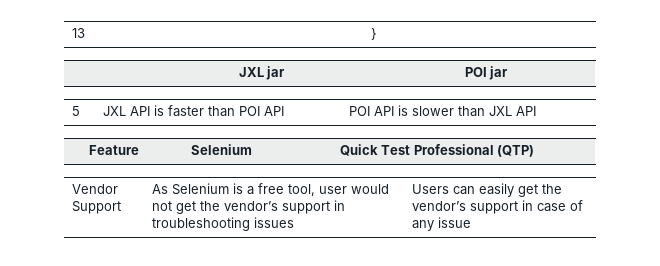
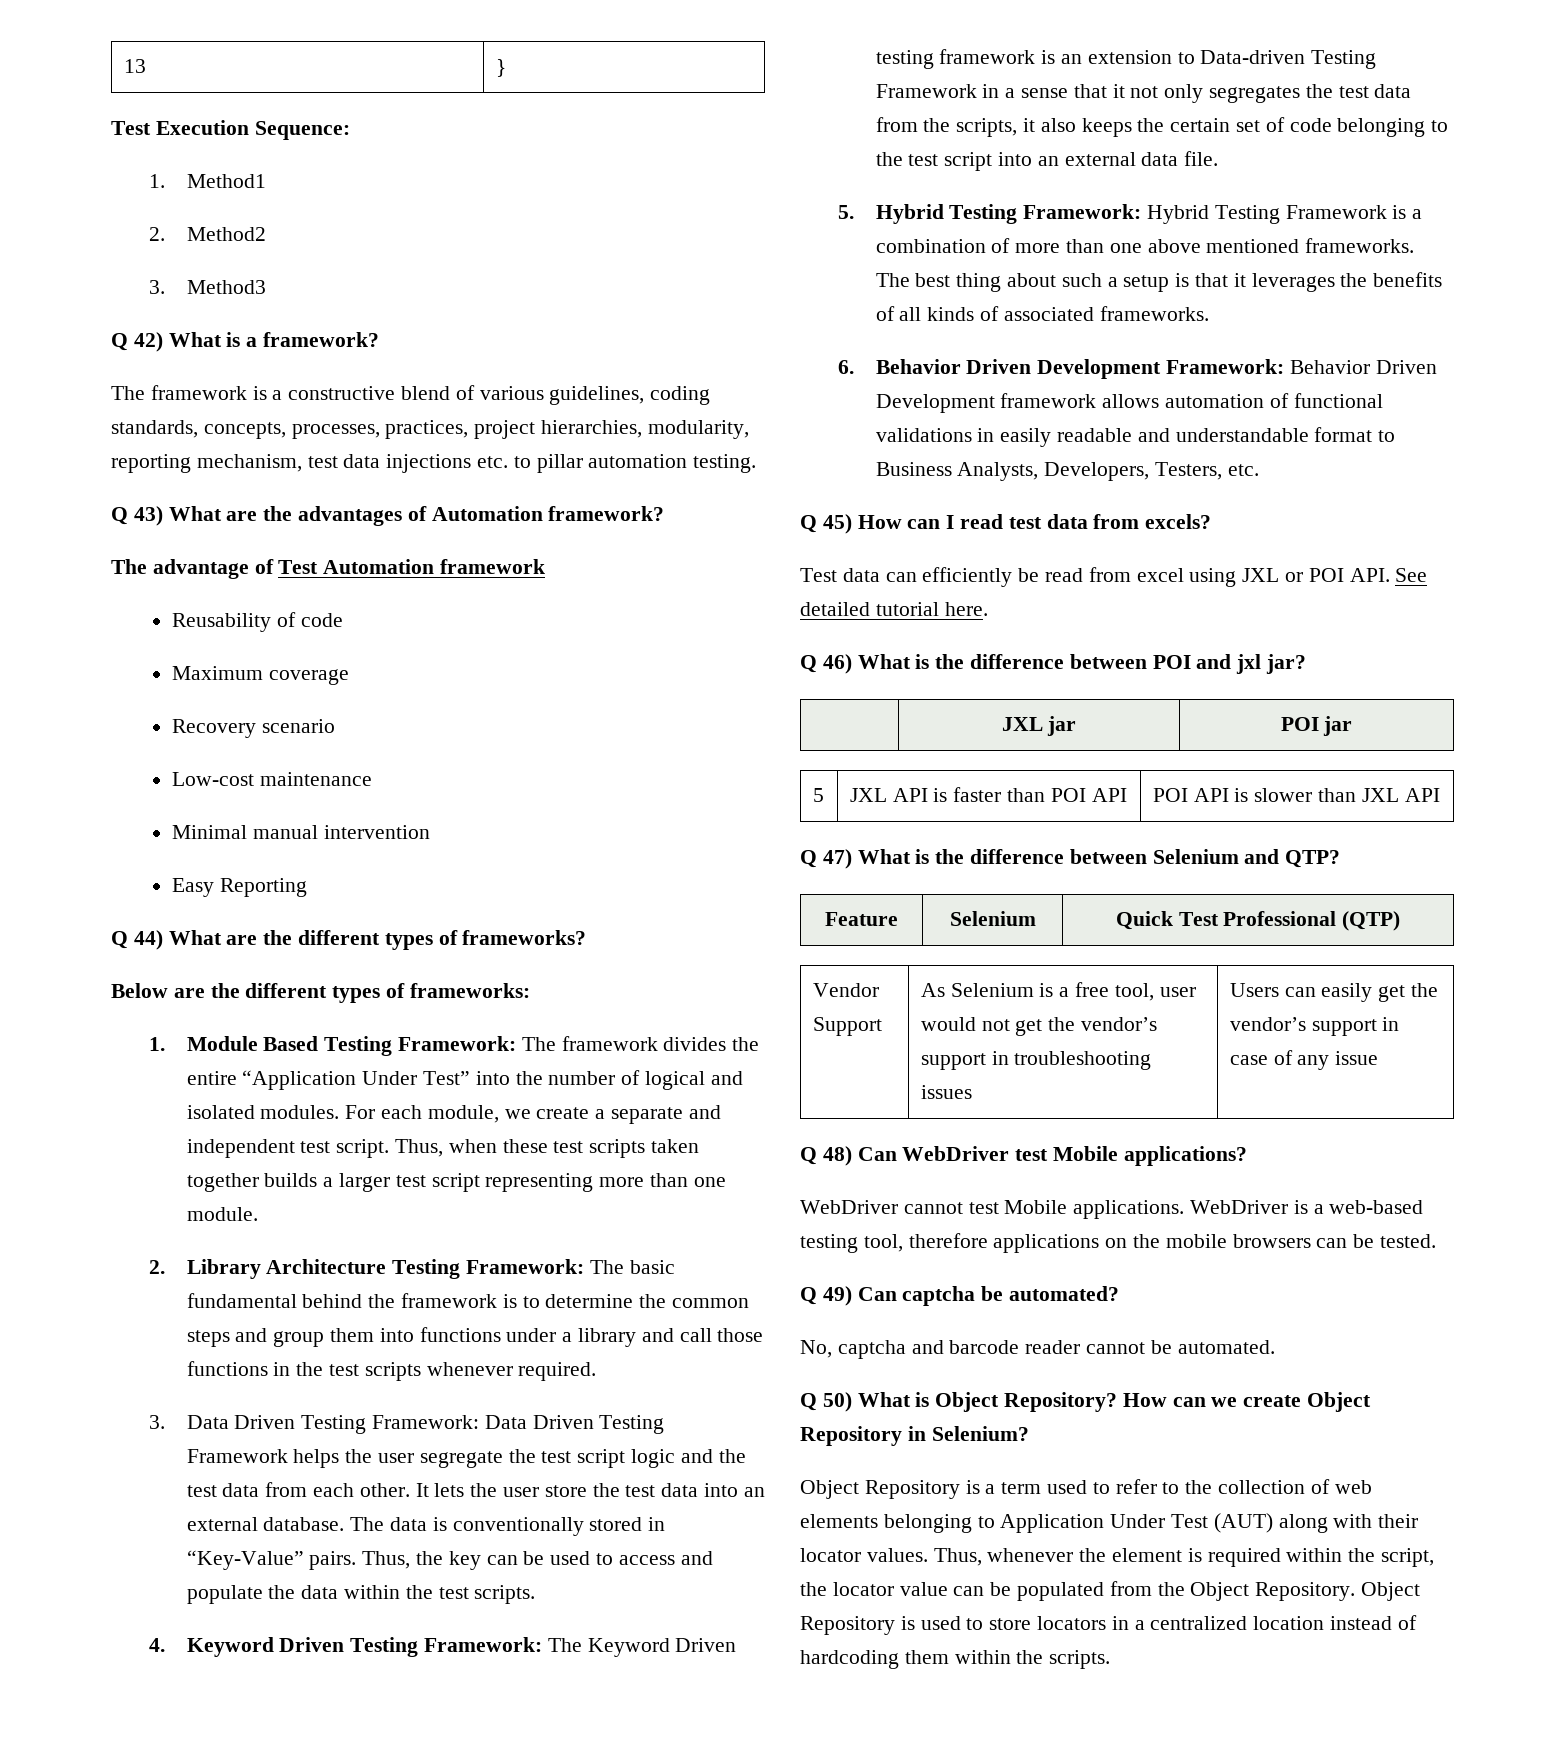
+ Test Execution Sequence:
+ 1. Method1
+ 2. Method2
+ 3. Method3
+ Q 42) What is a framework?
+ The framework is a constructive blend of various guidelines, coding standards, concepts, processes, practices, project hierarchies, modularity, reporting mechanism, test data injections etc. to pillar automation testing.
+ Q 43) What are the advantages of Automation framework?
+ The advantage of Test Automation framework
+ Reusability of code
+ Maximum coverage
+ Recovery scenario
+ Low-cost maintenance
+ Minimal manual intervention
+ Easy Reporting
+ Q 44) What are the different types of frameworks?
+ Below are the different types of frameworks:
+ 1. Module Based Testing Framework: The framework divides the entire “Application Under Test” into the number of logical and isolated modules. For each module, we create a separate and independent test script. Thus, when these test scripts taken together builds a larger test script representing more than one module.
+ 2. Library Architecture Testing Framework: The basic fundamental behind the framework is to determine the common steps and group them into functions under a library and call those functions in the test scripts whenever required.
+ 3. Data Driven Testing Framework: Data Driven Testing Framework helps the user segregate the test script logic and the test data from each other. It lets the user store the test data into an external database. The data is conventionally stored in “Key-Value” pairs. Thus, the key can be used to access and populate the data within the test scripts.
+ 4. Keyword Driven Testing Framework: The Keyword Driven testing framework is an extension to Data-driven Testing Framework in a sense that it not only segregates the test data from the scripts, it also keeps the certain set of code belonging to the test script into an external data file.
+ 5. Hybrid Testing Framework: Hybrid Testing Framework is a combination of more than one above mentioned frameworks. The best thing about such a setup is that it leverages the benefits of all kinds of associated frameworks.
+ 6. Behavior Driven Development Framework: Behavior Driven Development framework allows automation of functional validations in easily readable and understandable format to Business Analysts, Developers, Testers, etc.
+ Q 45) How can I read test data from excels?
+ Test data can efficiently be read from excel using JXL or POI API. See detailed tutorial here.
+ Q 46) What is the difference between POI and jxl jar?
+ Q 47) What is the difference between Selenium and QTP?
+ Q 48) Can WebDriver test Mobile applications?
+ WebDriver cannot test Mobile applications. WebDriver is a web-based testing tool, therefore applications on the mobile browsers can be tested.
+ Q 49) Can captcha be automated?
+ No, captcha and barcode reader cannot be automated.
+ Q 50) What is Object Repository? How can we create Object Repository in Selenium?
+ Object Repository is a term used to refer to the collection of web elements belonging to Application Under Test (AUT) along with their locator values. Thus, whenever the element is required within the script, the locator value can be populated from the Object Repository. Object Repository is used to store locators in a centralized location instead of hardcoding them within the scripts.

